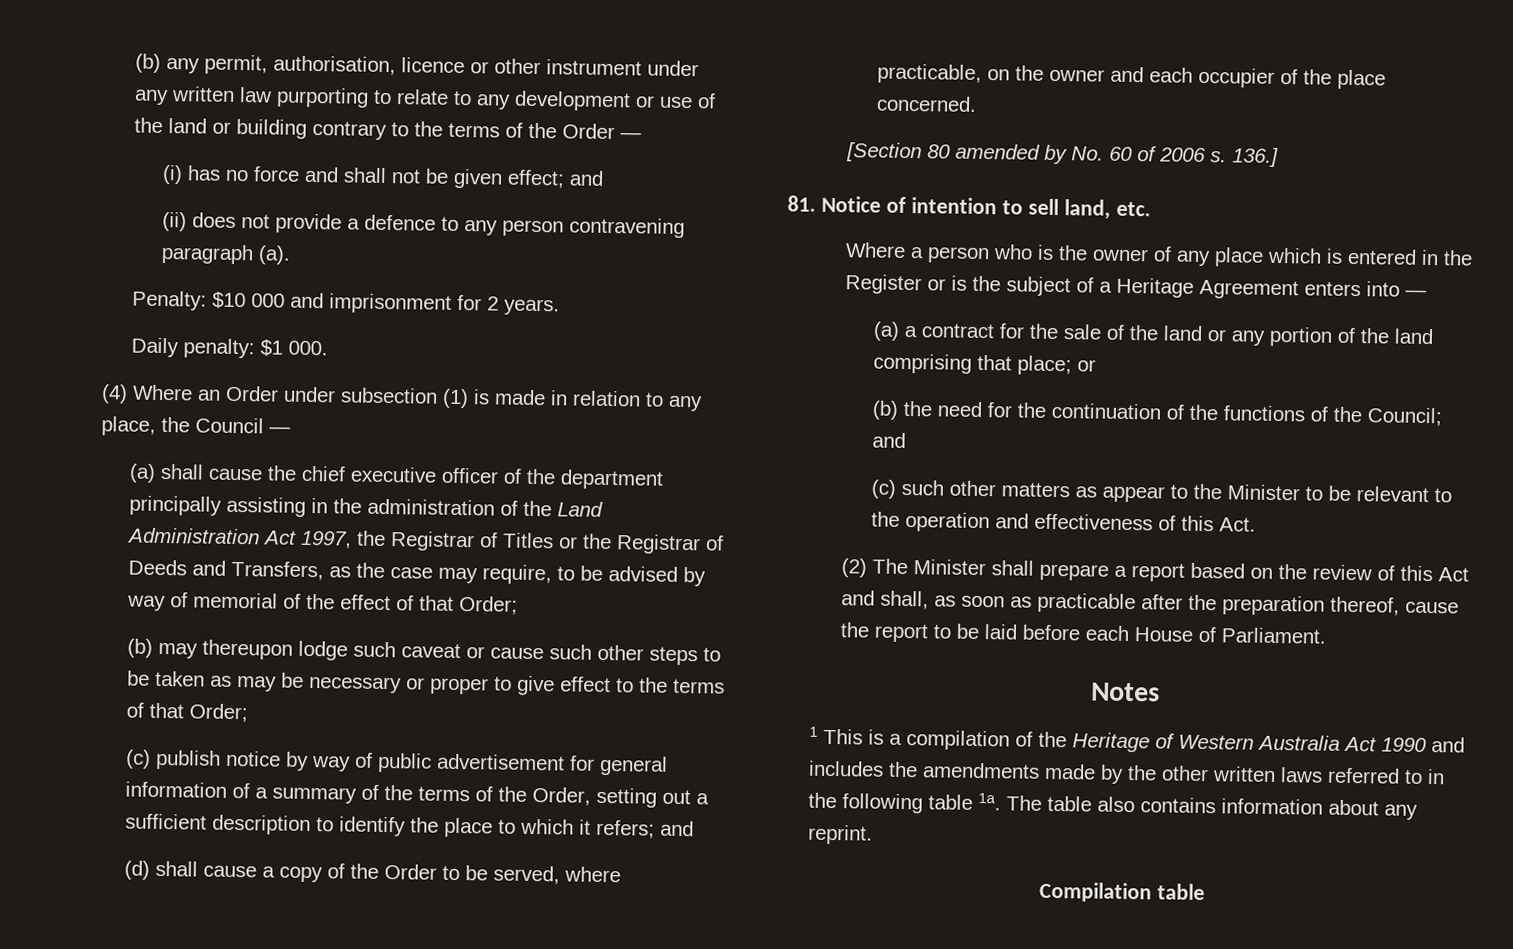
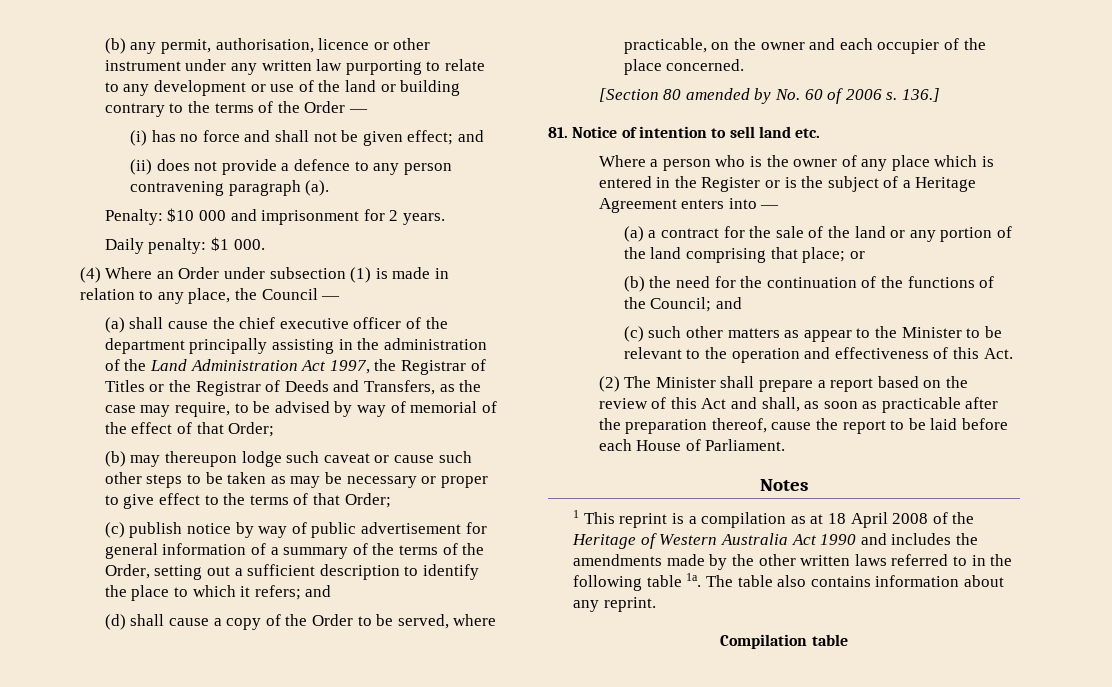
- 81. Notice of intention to sell land, etc.
+ 81. Notice of intention to sell land etc.
- 1 This is a compilation of the Heritage of Western Australia Act 1990 and includes the amendments made by the other written laws referred to in the following table 1a.
+ 1 This reprint is a compilation as at 18 April 2008 of the Heritage of Western Australia Act 1990 and includes the amendments made by the other written laws referred to in the following table 1a.

